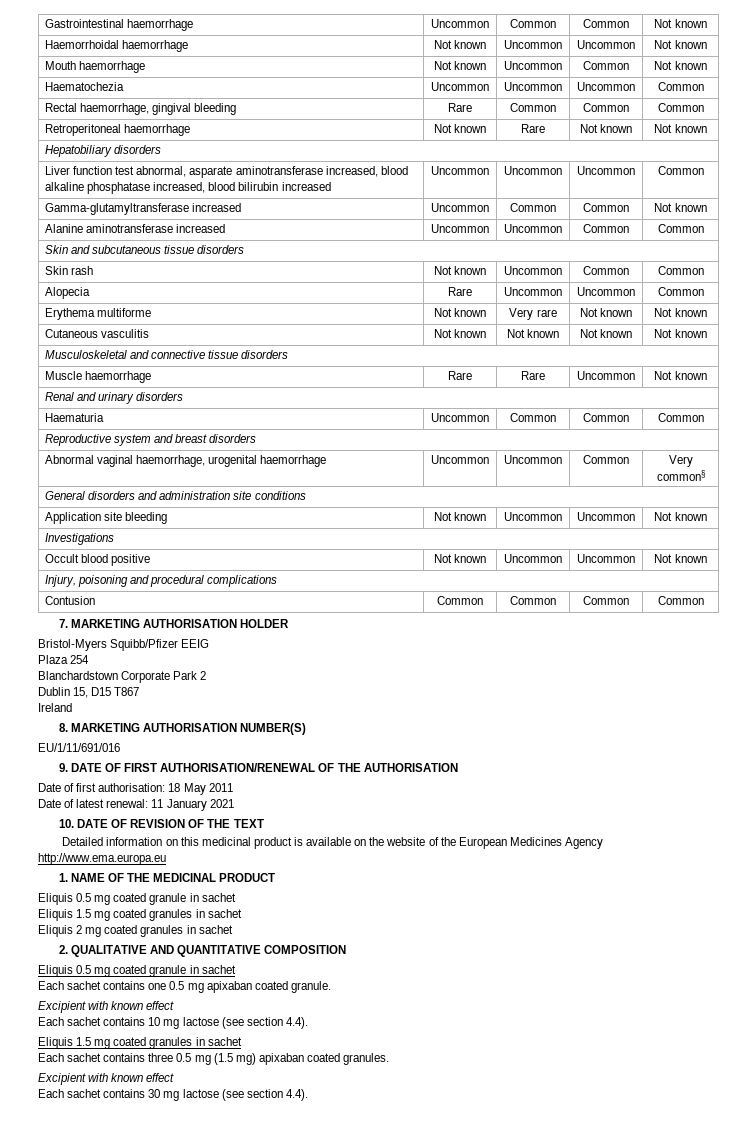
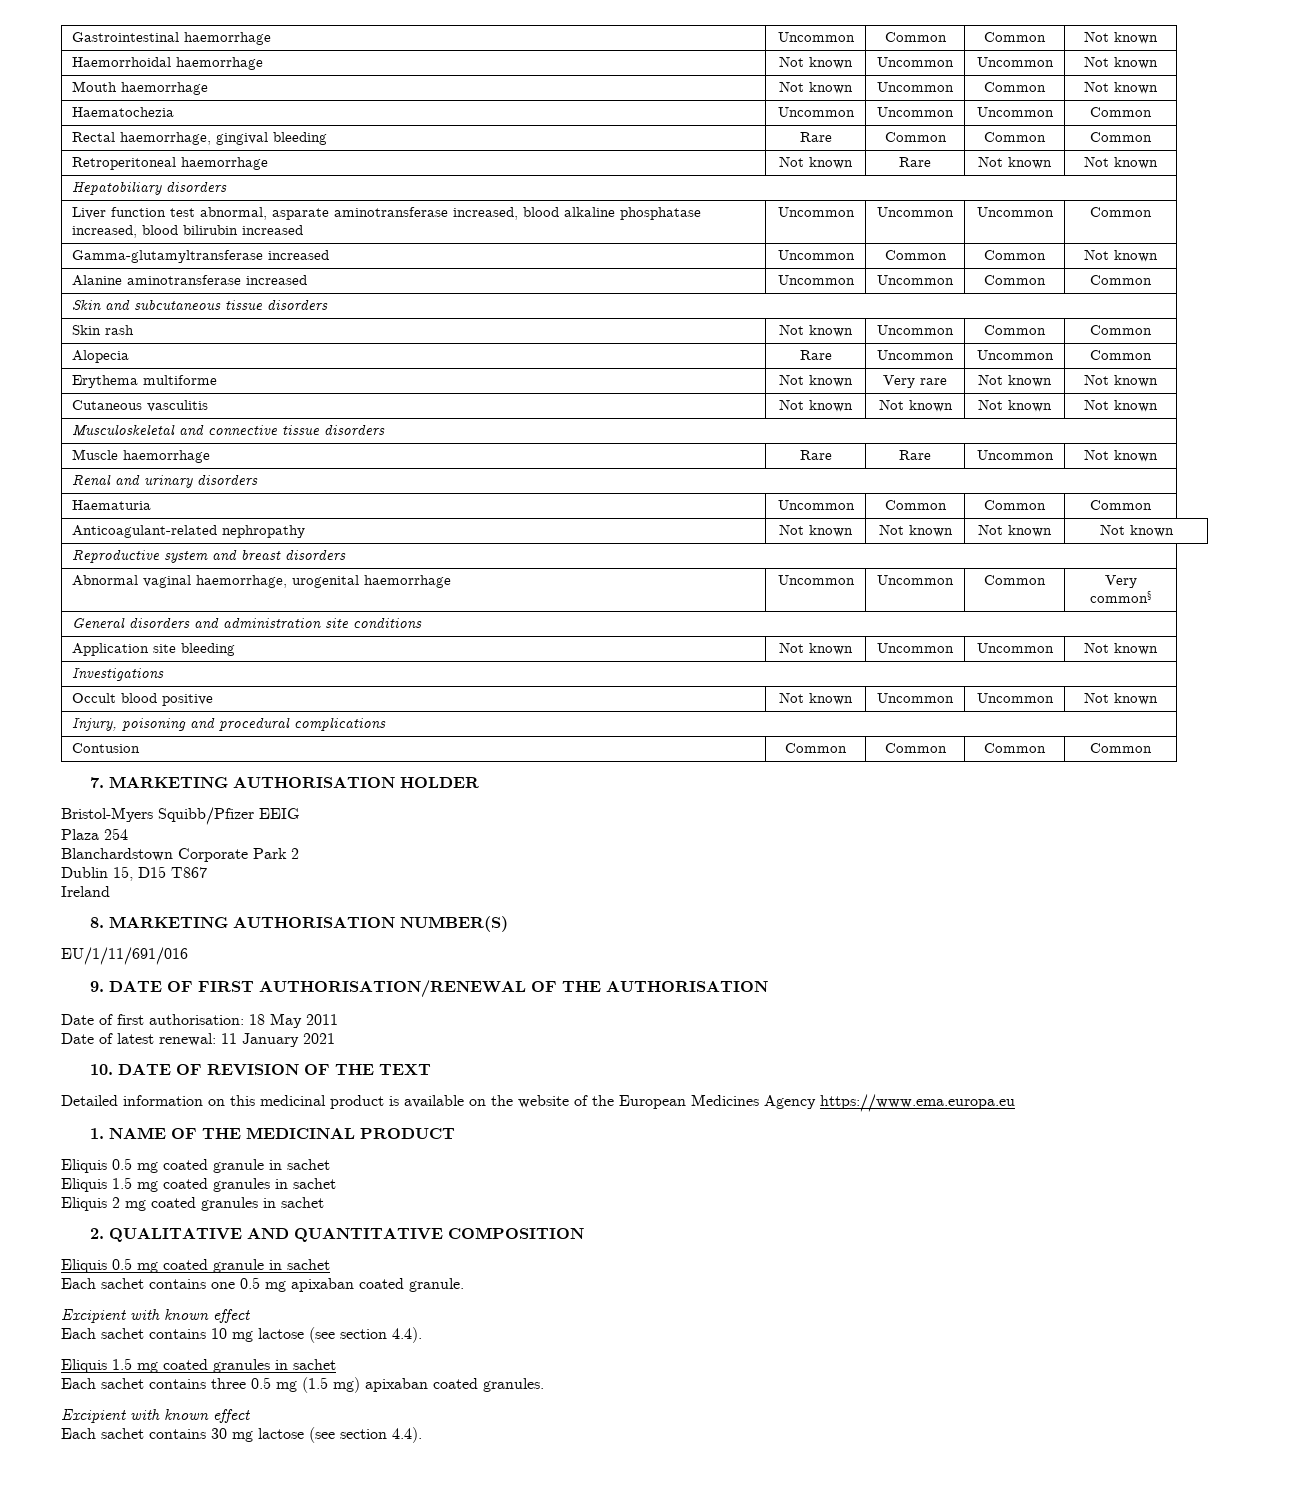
+ Anticoagulant-related nephropathy | Not known | Not known | Not known | Not known
- Detailed information on this medicinal product is available on the website of the European Medicines Agency http://www.ema.europa.eu
+ Detailed information on this medicinal product is available on the website of the European Medicines Agency https://www.ema.europa.eu

